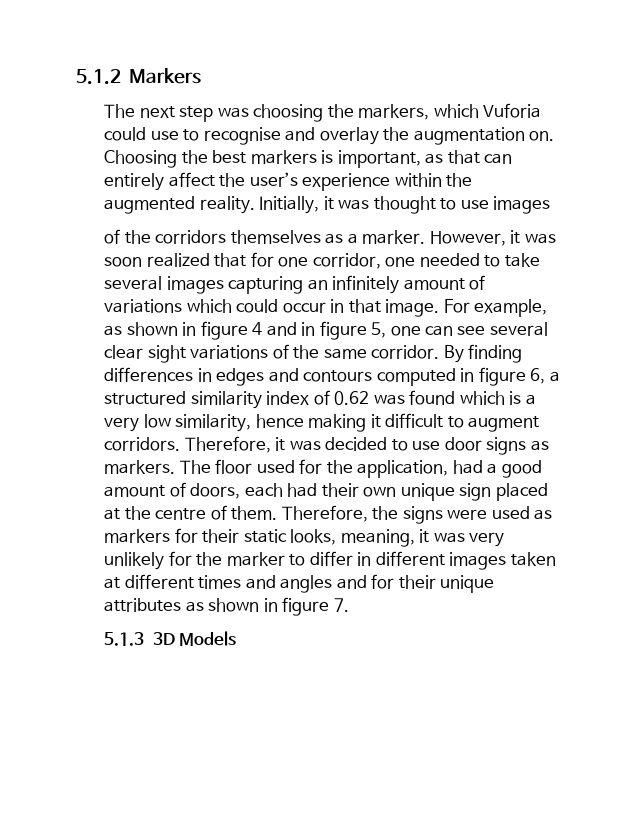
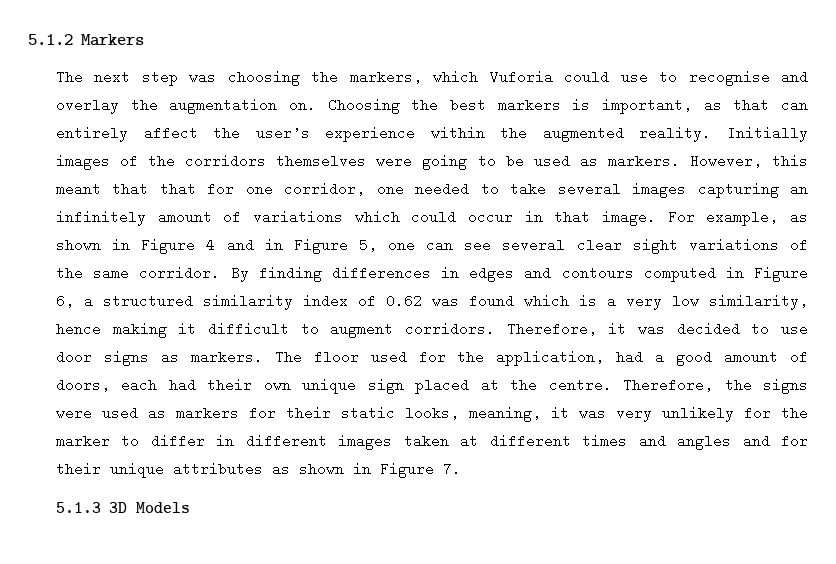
- Initially, it was thought to use images
- of the corridors themselves as a marker. However, it was soon realized that for one corridor, one needed to take several images capturing an infinitely amount of variations which could occur in that image.
+ Initially images of the corridors themselves were going to be used as markers. However, this meant that that for one corridor, one needed to take several images capturing an infinitely amount of variations which could occur in that image.
- For example, as shown in figure 4 and in figure 5, one can see several clear sight variations of the same corridor.
+ For example, as shown in Figure 4 and in Figure 5, one can see several clear sight variations of the same corridor.
- By finding differences in edges and contours computed in figure 6, a structured similarity index of 0.62 was found which is a very low similarity, hence making it difficult to augment corridors.
+ By finding differences in edges and contours computed in Figure 6, a structured similarity index of 0.62 was found which is a very low similarity, hence making it difficult to augment corridors.
- The floor used for the application, had a good amount of doors, each had their own unique sign placed at the centre of them.
+ The floor used for the application, had a good amount of doors, each had their own unique sign placed at the centre.
- Therefore, the signs were used as markers for their static looks, meaning, it was very unlikely for the marker to differ in different images taken at different times and angles and for their unique attributes as shown in figure 7.
+ Therefore, the signs were used as markers for their static looks, meaning, it was very unlikely for the marker to differ in different images taken at different times and angles and for their unique attributes as shown in Figure 7.

